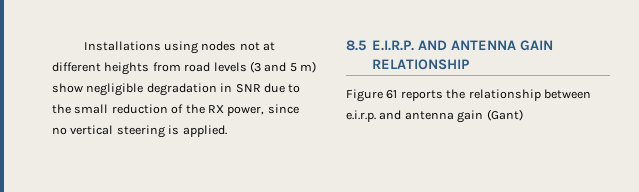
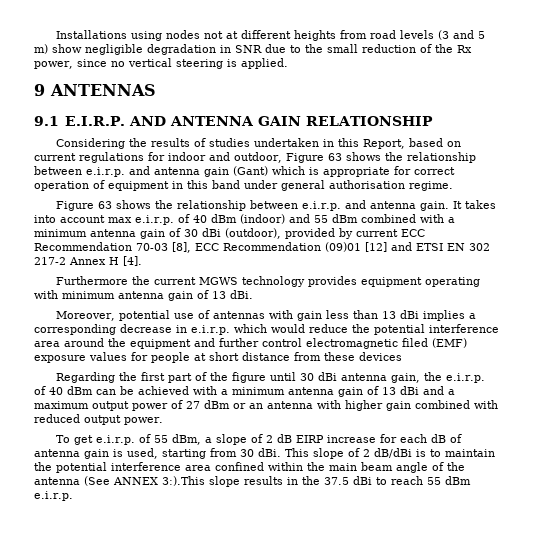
- Installations using nodes not at different heights from road levels (3 and 5 m) show negligible degradation in SNR due to the small reduction of the RX power, since no vertical steering is applied.
+ Installations using nodes not at different heights from road levels (3 and 5 m) show negligible degradation in SNR due to the small reduction of the Rx power, since no vertical steering is applied.
- 8.5 E.I.R.P. AND ANTENNA GAIN RELATIONSHIP
+ 9 ANTENNAS
+ 9.1 E.I.R.P. AND ANTENNA GAIN RELATIONSHIP
- Figure 61 reports the relationship between e.i.r.p. and antenna gain (Gant)
+ Considering the results of studies undertaken in this Report, based on current regulations for indoor and outdoor, Figure 63 shows the relationship between e.i.r.p. and antenna gain (Gant) which is appropriate for correct operation of equipment in this band under general authorisation regime.
+ Figure 63 shows the relationship between e.i.r.p. and antenna gain. It takes into account max e.i.r.p. of 40 dBm (indoor) and 55 dBm combined with a minimum antenna gain of 30 dBi (outdoor), provided by current ECC Recommendation 70-03 [8], ECC Recommendation (09)01 [12] and ETSI EN 302 217-2 Annex H [4].
+ Furthermore the current MGWS technology provides equipment operating with minimum antenna gain of 13 dBi.
+ Moreover, potential use of antennas with gain less than 13 dBi implies a corresponding decrease in e.i.r.p. which would reduce the potential interference area around the equipment and further control electromagnetic filed (EMF) exposure values for people at short distance from these devices
+ Regarding the first part of the figure until 30 dBi antenna gain, the e.i.r.p. of 40 dBm can be achieved with a minimum antenna gain of 13 dBi and a maximum output power of 27 dBm or an antenna with higher gain combined with reduced output power.
+ To get e.i.r.p. of 55 dBm, a slope of 2 dB EIRP increase for each dB of antenna gain is used, starting from 30 dBi. This slope of 2 dB/dBi is to maintain the potential interference area confined within the main beam angle of the antenna (See ANNEX 3:).This slope results in the 37.5 dBi to reach 55 dBm e.i.r.p.

